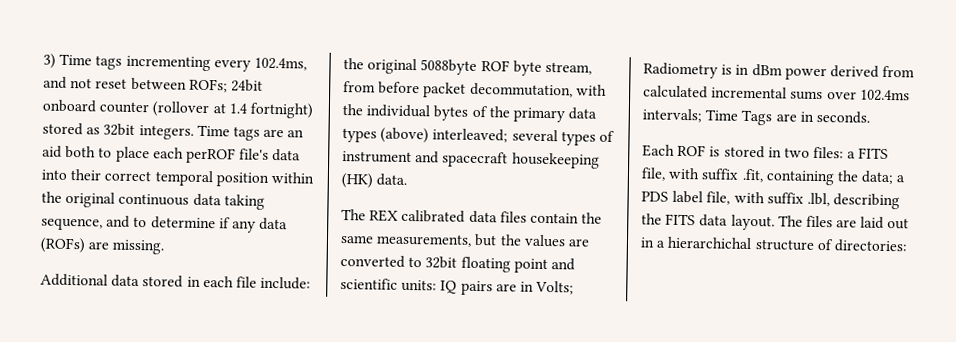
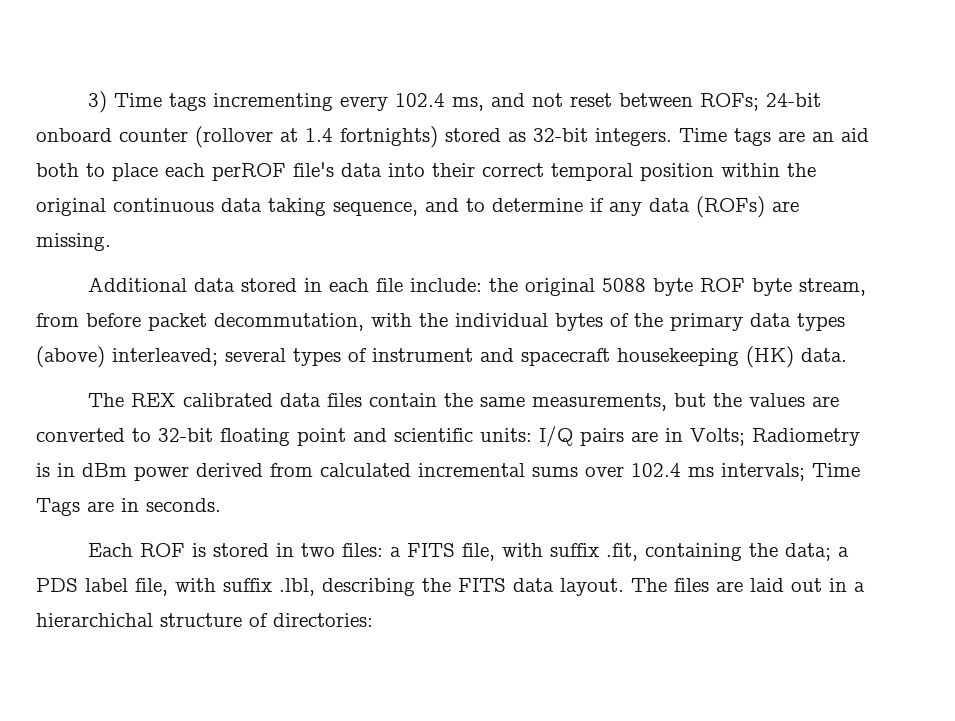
- 3) Time tags incrementing every 102.4ms, and not reset between ROFs; 24bit onboard counter (rollover at 1.4 fortnight) stored as 32bit integers.
+ 3) Time tags incrementing every 102.4 ms, and not reset between ROFs; 24-bit onboard counter (rollover at 1.4 fortnights) stored as 32-bit integers.
- Additional data stored in each file include: the original 5088byte ROF byte stream, from before packet decommutation, with the individual bytes of the primary data types (above) interleaved; several types of instrument and spacecraft housekeeping (HK) data.
+ Additional data stored in each file include: the original 5088 byte ROF byte stream, from before packet decommutation, with the individual bytes of the primary data types (above) interleaved; several types of instrument and spacecraft housekeeping (HK) data.
- The REX calibrated data files contain the same measurements, but the values are converted to 32bit floating point and scientific units: IQ pairs are in Volts; Radiometry is in dBm power derived from calculated incremental sums over 102.4ms intervals; Time Tags are in seconds.
+ The REX calibrated data files contain the same measurements, but the values are converted to 32-bit floating point and scientific units: I/Q pairs are in Volts; Radiometry is in dBm power derived from calculated incremental sums over 102.4 ms intervals; Time Tags are in seconds.

